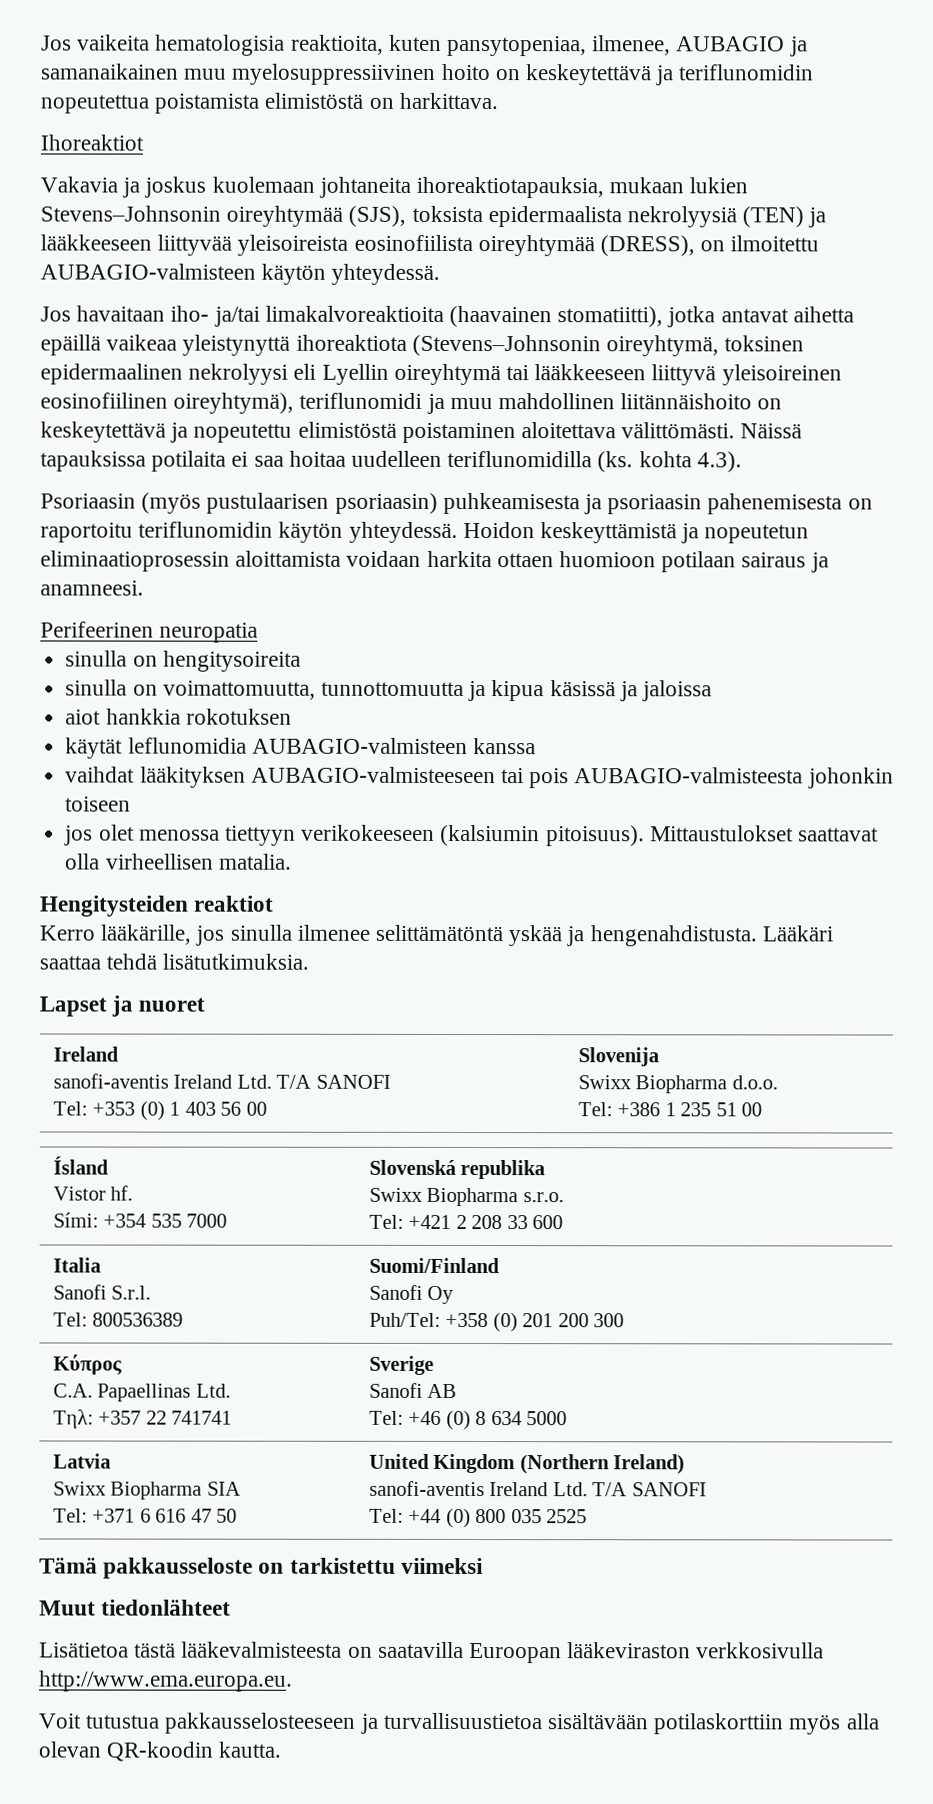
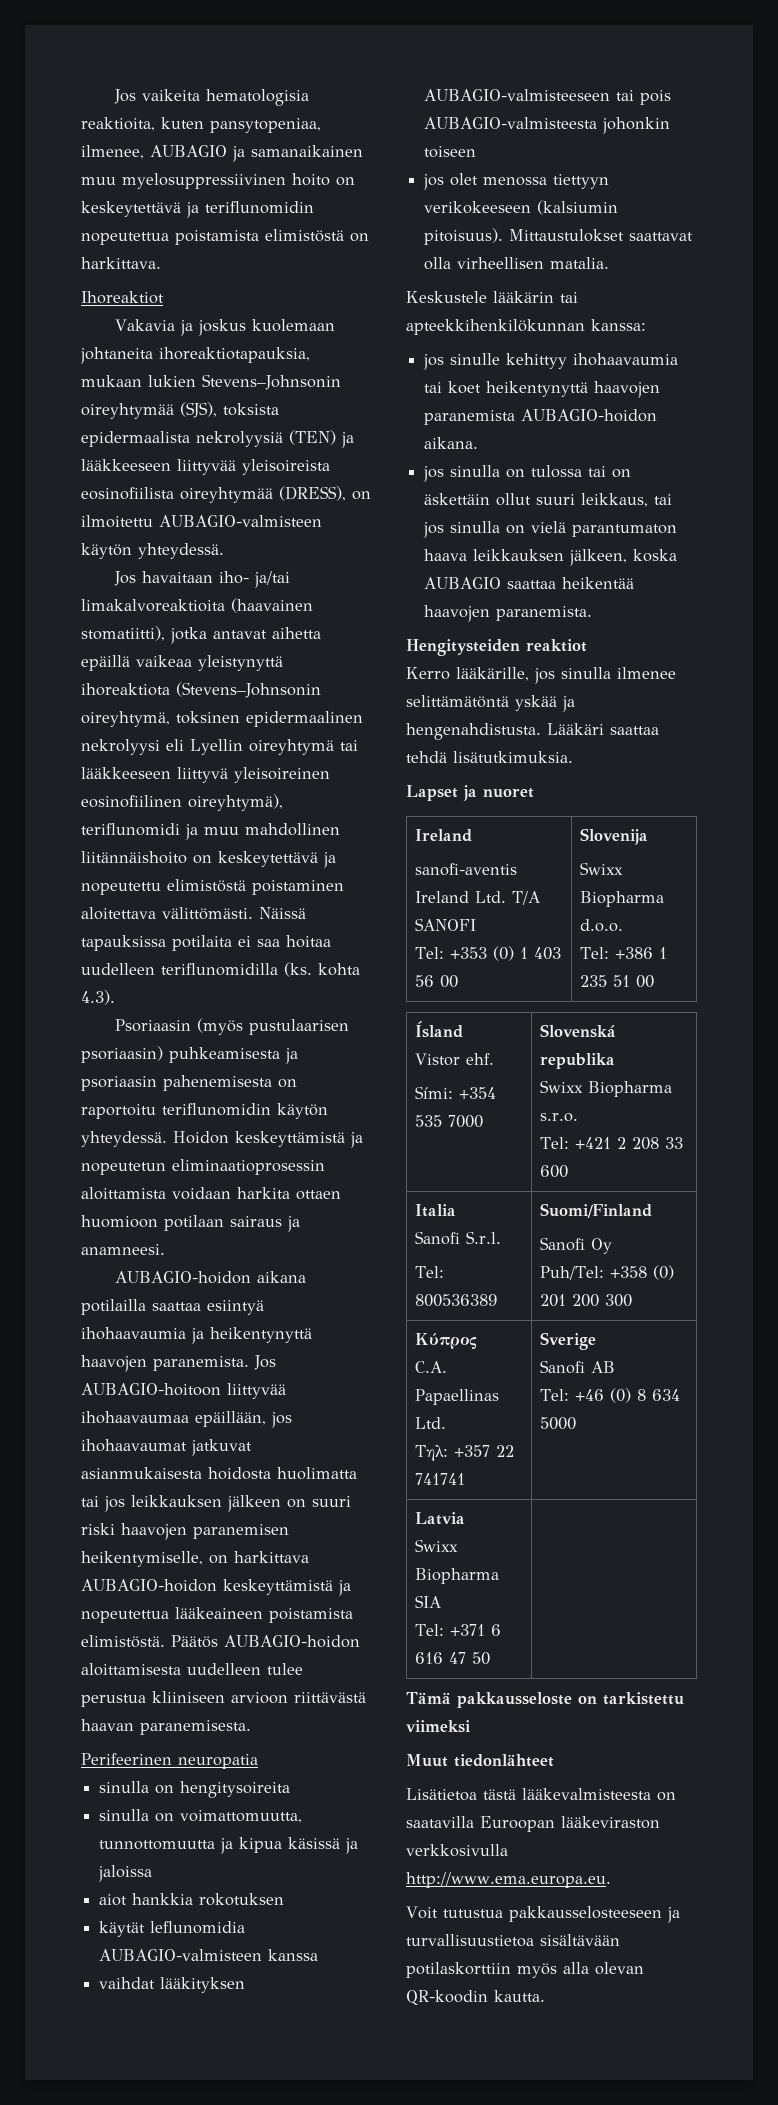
+ AUBAGIO-hoidon aikana potilailla saattaa esiintyä ihohaavaumia ja heikentynyttä haavojen paranemista. Jos AUBAGIO-hoitoon liittyvää ihohaavaumaa epäillään, jos ihohaavaumat jatkuvat asianmukaisesta hoidosta huolimatta tai jos leikkauksen jälkeen on suuri riski haavojen paranemisen heikentymiselle, on harkittava AUBAGIO-hoidon keskeyttämistä ja nopeutettua lääkeaineen poistamista elimistöstä. Päätös AUBAGIO-hoidon aloittamisesta uudelleen tulee perustua kliiniseen arvioon riittävästä haavan paranemisesta.
+ Keskustele lääkärin tai apteekkihenkilökunnan kanssa:
+ jos sinulle kehittyy ihohaavaumia tai koet heikentynyttä haavojen paranemista AUBAGIO-hoidon aikana.
+ jos sinulla on tulossa tai on äskettäin ollut suuri leikkaus, tai jos sinulla on vielä parantumaton haava leikkauksen jälkeen, koska AUBAGIO saattaa heikentää haavojen paranemista.
  Ísland
- Vistor hf.
+ Vistor ehf.
  Latvia
  Swixx Biopharma SIA
- Tel: +371 6 616 47 50 | United Kingdom (Northern Ireland)
- sanofi-aventis Ireland Ltd. T/A SANOFI
- Tel: +44 (0) 800 035 2525
+ Tel: +371 6 616 47 50 |

